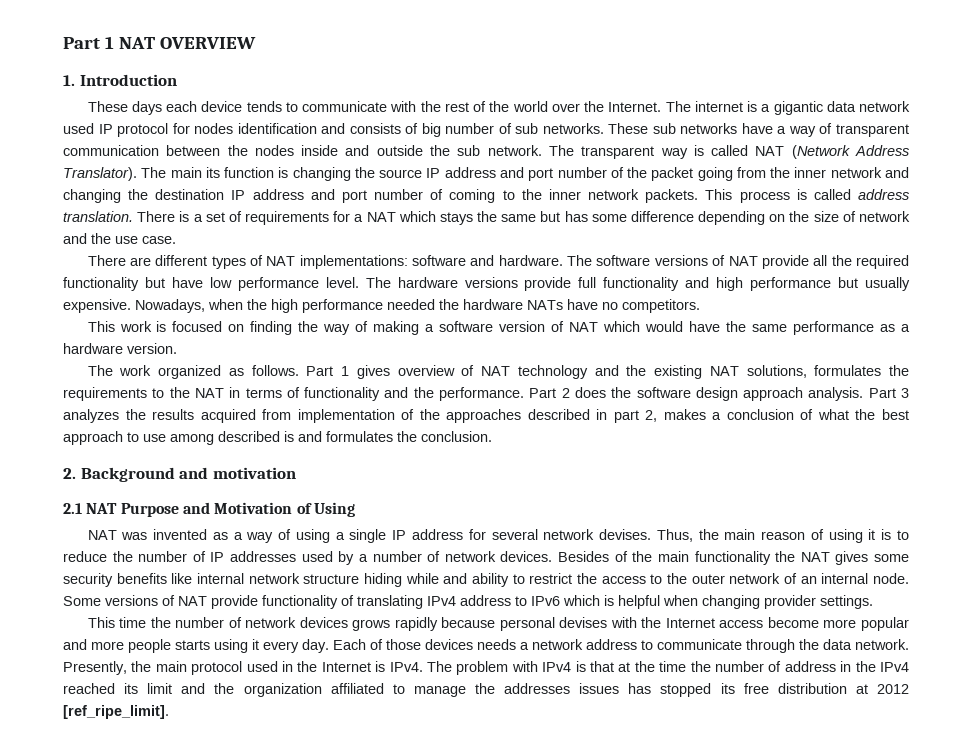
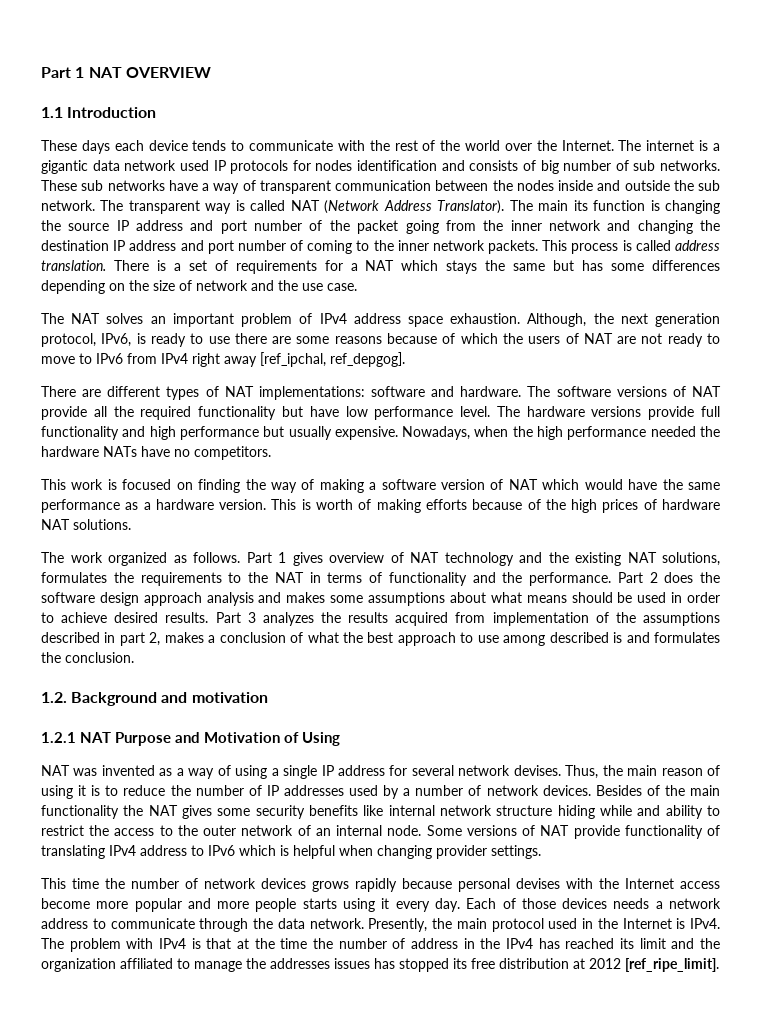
- 1. Introduction
+ 1.1 Introduction
- The internet is a gigantic data network used IP protocol for nodes identification and consists of big number of sub networks.
+ The internet is a gigantic data network used IP protocols for nodes identification and consists of big number of sub networks.
- There is a set of requirements for a NAT which stays the same but has some difference depending on the size of network and the use case.
+ There is a set of requirements for a NAT which stays the same but has some differences depending on the size of network and the use case.
+ The NAT solves an important problem of IPv4 address space exhaustion. Although, the next generation protocol, IPv6, is ready to use there are some reasons because of which the users of NAT are not ready to move to IPv6 from IPv4 right away [ref_ipchal, ref_depgog].
+ This is worth of making efforts because of the high prices of hardware NAT solutions.
- Part 2 does the software design approach analysis.
+ Part 2 does the software design approach analysis and makes some assumptions about what means should be used in order to achieve desired results.
- Part 3 analyzes the results acquired from implementation of the approaches described in part 2, makes a conclusion of what the best approach to use among described is and formulates the conclusion.
+ Part 3 analyzes the results acquired from implementation of the assumptions described in part 2, makes a conclusion of what the best approach to use among described is and formulates the conclusion.
- 2. Background and motivation
+ 1.2. Background and motivation
- 2.1 NAT Purpose and Motivation of Using
+ 1.2.1 NAT Purpose and Motivation of Using
- The problem with IPv4 is that at the time the number of address in the IPv4 reached its limit and the organization affiliated to manage the addresses issues has stopped its free distribution at 2012 [ref_ripe_limit].
+ The problem with IPv4 is that at the time the number of address in the IPv4 has reached its limit and the organization affiliated to manage the addresses issues has stopped its free distribution at 2012 [ref_ripe_limit].

